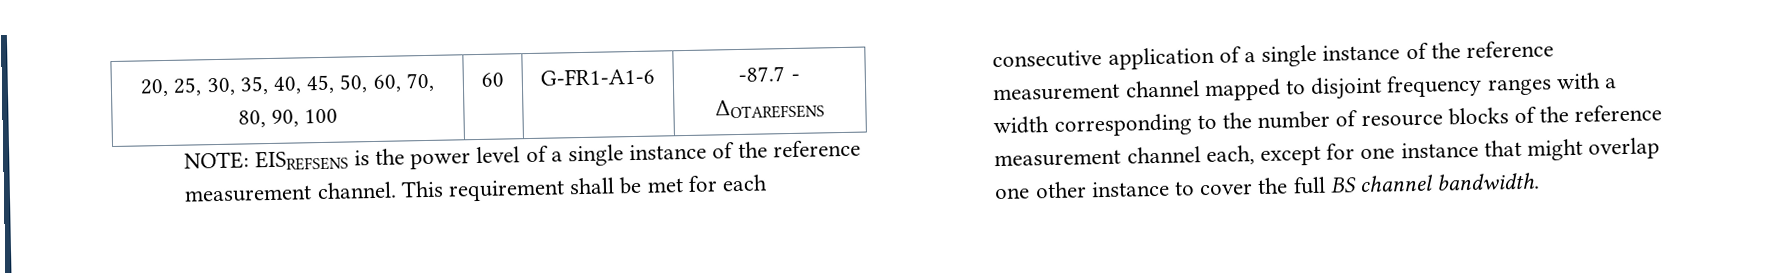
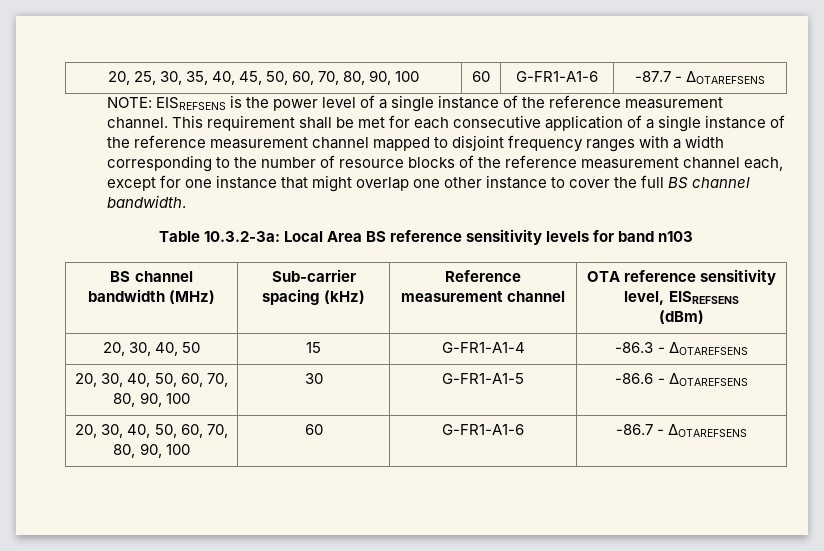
+ Table 10.3.2-3a: Local Area BS reference sensitivity levels for band n103
+ BS channel bandwidth (MHz) | Sub-carrier spacing (kHz) | Reference measurement channel | OTA reference sensitivity level, EISREFSENS
+ (dBm)
+ 20, 30, 40, 50 | 15 | G-FR1-A1-4 | -86.3 - ΔOTAREFSENS
+ 20, 30, 40, 50, 60, 70, 80, 90, 100 | 30 | G-FR1-A1-5 | -86.6 - ΔOTAREFSENS
+ 20, 30, 40, 50, 60, 70, 80, 90, 100 | 60 | G-FR1-A1-6 | -86.7 - ΔOTAREFSENS

